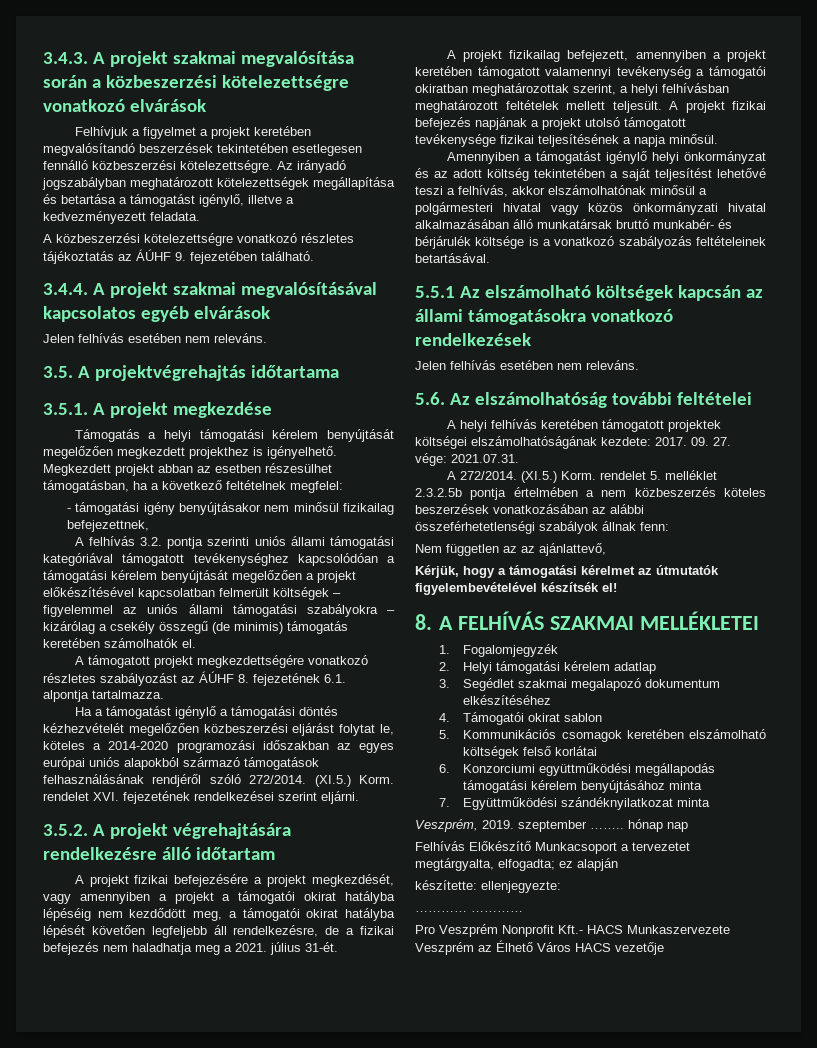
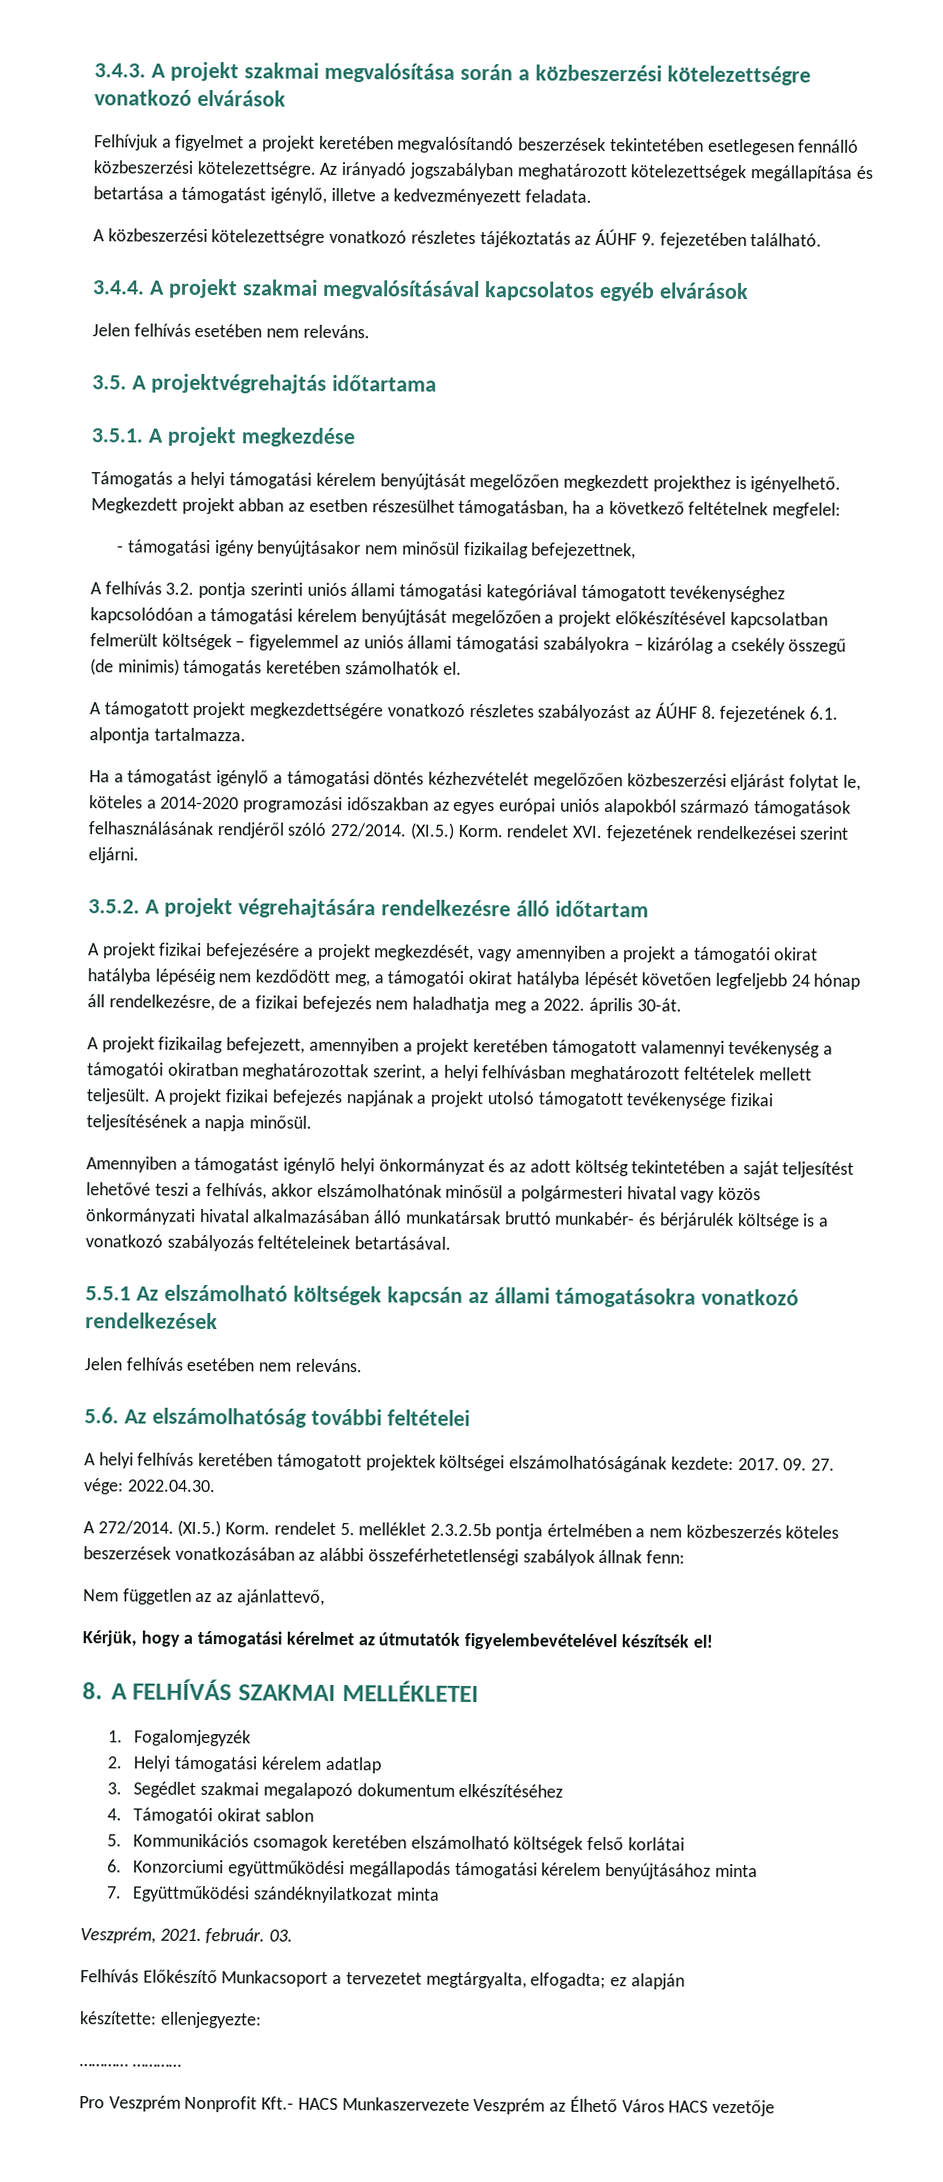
- A projekt fizikai befejezésére a projekt megkezdését, vagy amennyiben a projekt a támogatói okirat hatályba lépéséig nem kezdődött meg, a támogatói okirat hatályba lépését követően legfeljebb áll rendelkezésre, de a fizikai befejezés nem haladhatja meg a 2021. július 31-ét.
+ A projekt fizikai befejezésére a projekt megkezdését, vagy amennyiben a projekt a támogatói okirat hatályba lépéséig nem kezdődött meg, a támogatói okirat hatályba lépését követően legfeljebb 24 hónap áll rendelkezésre, de a fizikai befejezés nem haladhatja meg a 2022. április 30-át.
- 09. 27. vége: 2021.07.31.
+ 09. 27. vége: 2022.04.30.
- Veszprém, 2019. szeptember …….. hónap nap
+ Veszprém, 2021. február. 03.

